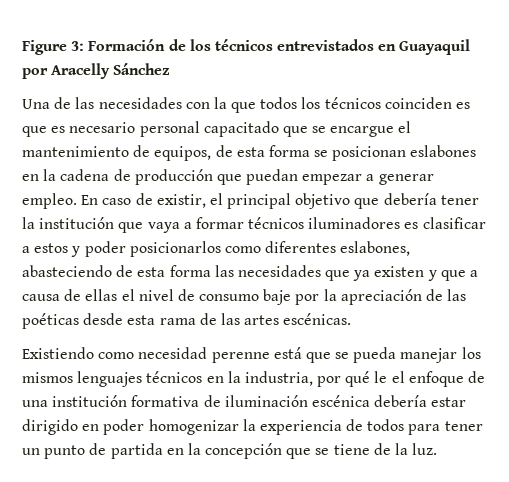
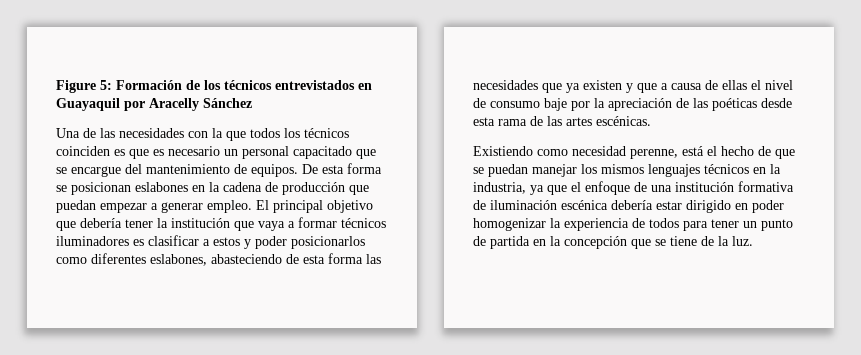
- Figure 3: Formación de los técnicos entrevistados en Guayaquil por Aracelly Sánchez
+ Figure 5: Formación de los técnicos entrevistados en Guayaquil por Aracelly Sánchez
- Una de las necesidades con la que todos los técnicos coinciden es que es necesario personal capacitado que se encargue el mantenimiento de equipos, de esta forma se posicionan eslabones en la cadena de producción que puedan empezar a generar empleo.
+ Una de las necesidades con la que todos los técnicos coinciden es que es necesario un personal capacitado que se encargue del mantenimiento de equipos. De esta forma se posicionan eslabones en la cadena de producción que puedan empezar a generar empleo.
- En caso de existir, el principal objetivo que debería tener la institución que vaya a formar técnicos iluminadores es clasificar a estos y poder posicionarlos como diferentes eslabones, abasteciendo de esta forma las necesidades que ya existen y que a causa de ellas el nivel de consumo baje por la apreciación de las poéticas desde esta rama de las artes escénicas.
+ El principal objetivo que debería tener la institución que vaya a formar técnicos iluminadores es clasificar a estos y poder posicionarlos como diferentes eslabones, abasteciendo de esta forma las necesidades que ya existen y que a causa de ellas el nivel de consumo baje por la apreciación de las poéticas desde esta rama de las artes escénicas.
- Existiendo como necesidad perenne está que se pueda manejar los mismos lenguajes técnicos en la industria, por qué le el enfoque de una institución formativa de iluminación escénica debería estar dirigido en poder homogenizar la experiencia de todos para tener un punto de partida en la concepción que se tiene de la luz.
+ Existiendo como necesidad perenne, está el hecho de que se puedan manejar los mismos lenguajes técnicos en la industria, ya que el enfoque de una institución formativa de iluminación escénica debería estar dirigido en poder homogenizar la experiencia de todos para tener un punto de partida en la concepción que se tiene de la luz.

